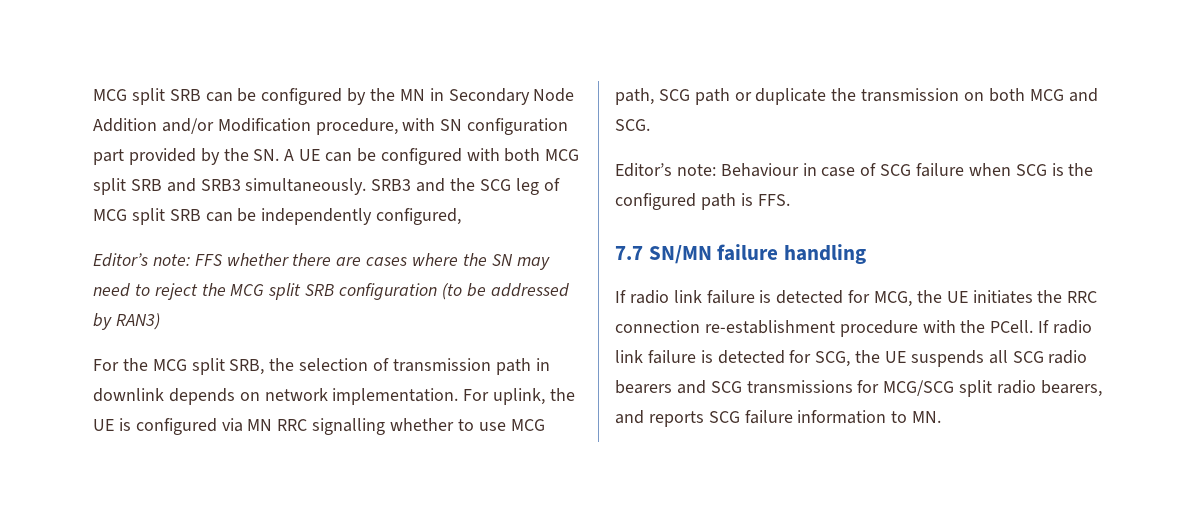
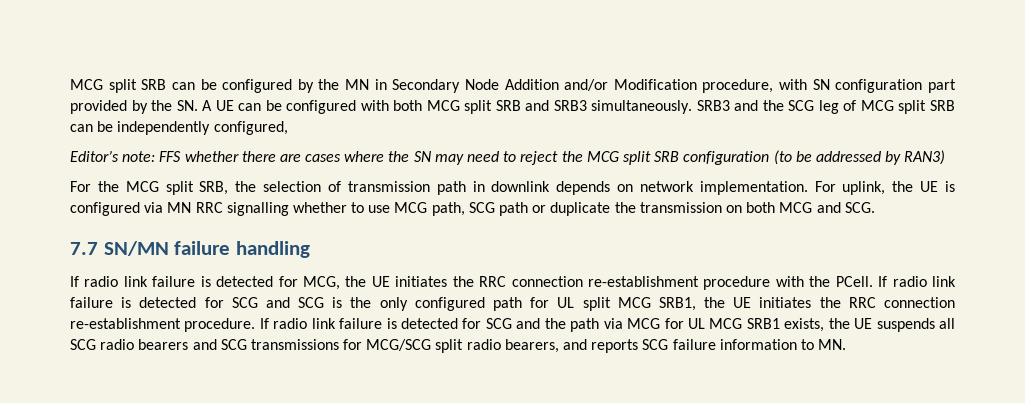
- Editor’s note: Behaviour in case of SCG failure when SCG is the configured path is FFS.
- If radio link failure is detected for SCG, the UE suspends all SCG radio bearers and SCG transmissions for MCG/SCG split radio bearers, and reports SCG failure information to MN.
+ If radio link failure is detected for SCG and SCG is the only configured path for UL split MCG SRB1, the UE initiates the RRC connection re-establishment procedure. If radio link failure is detected for SCG and the path via MCG for UL MCG SRB1 exists, the UE suspends all SCG radio bearers and SCG transmissions for MCG/SCG split radio bearers, and reports SCG failure information to MN.

